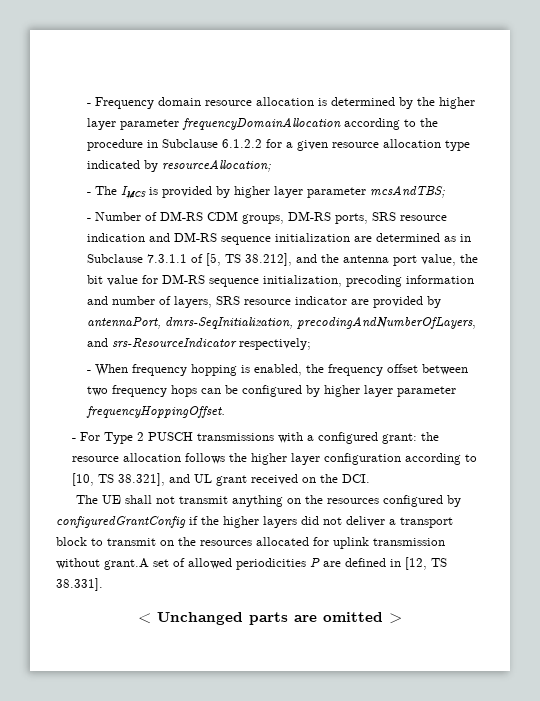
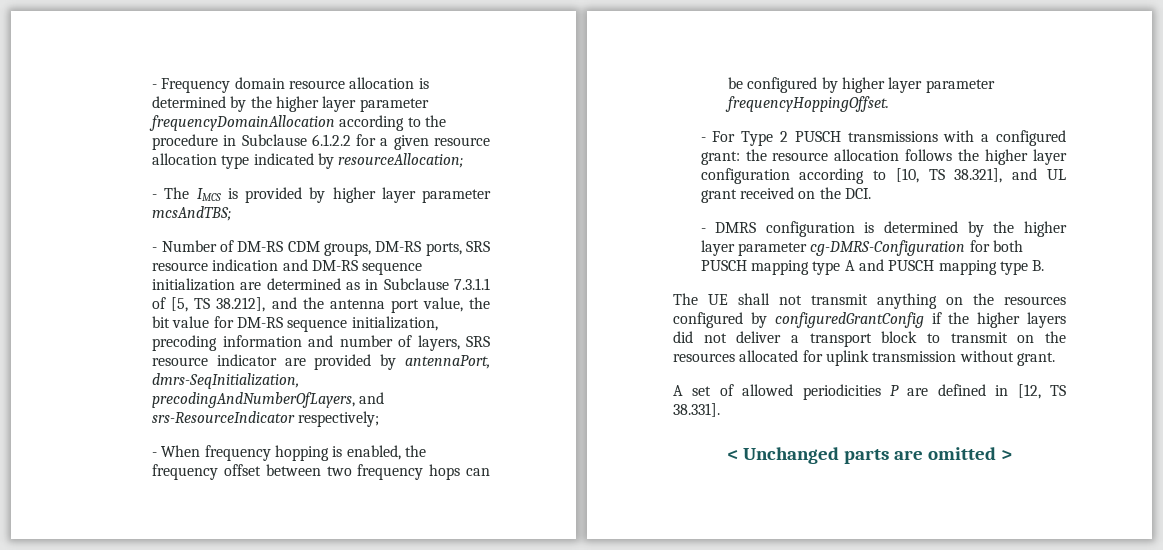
+ - DMRS configuration is determined by the higher layer parameter cg-DMRS-Configuration for both PUSCH mapping type A and PUSCH mapping type B.
- The UE shall not transmit anything on the resources configured by configuredGrantConfig if the higher layers did not deliver a transport block to transmit on the resources allocated for uplink transmission without grant.A set of allowed periodicities P are defined in [12, TS 38.331].
+ The UE shall not transmit anything on the resources configured by configuredGrantConfig if the higher layers did not deliver a transport block to transmit on the resources allocated for uplink transmission without grant.
+ A set of allowed periodicities P are defined in [12, TS 38.331].

